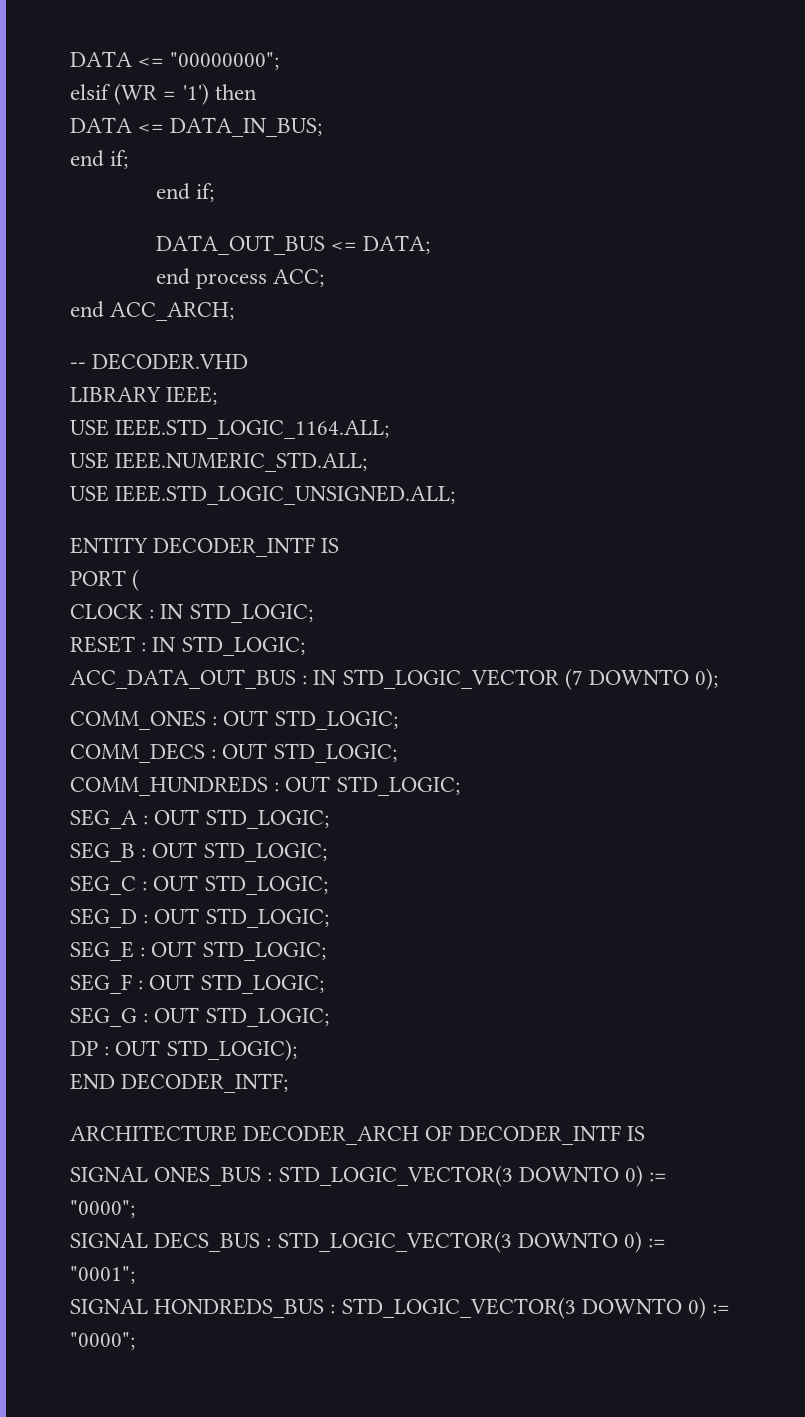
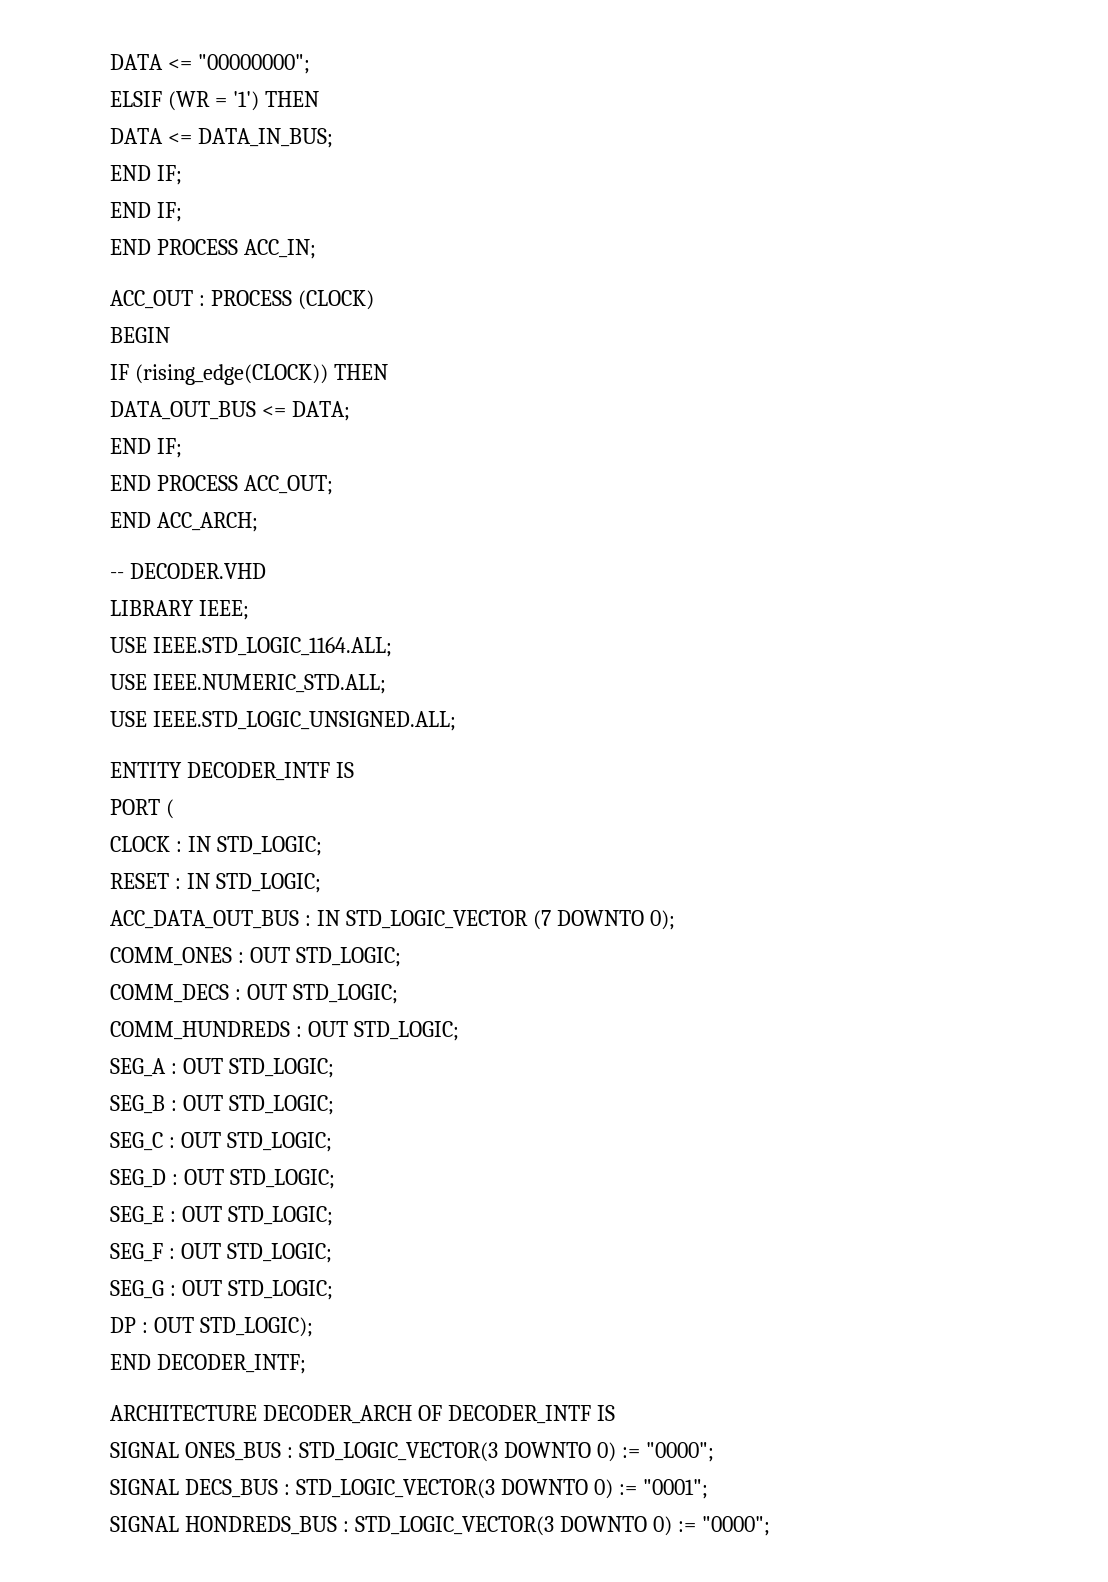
- elsif (WR = '1') then
+ ELSIF (WR = '1') THEN
  DATA <= DATA_IN_BUS;
- end if;
- end if;
+ END IF;
+ END IF;
+ END PROCESS ACC_IN;
+ ACC_OUT : PROCESS (CLOCK)
+ BEGIN
+ IF (rising_edge(CLOCK)) THEN
  DATA_OUT_BUS <= DATA;
- end process ACC;
- end ACC_ARCH;
+ END IF;
+ END PROCESS ACC_OUT;
+ END ACC_ARCH;

